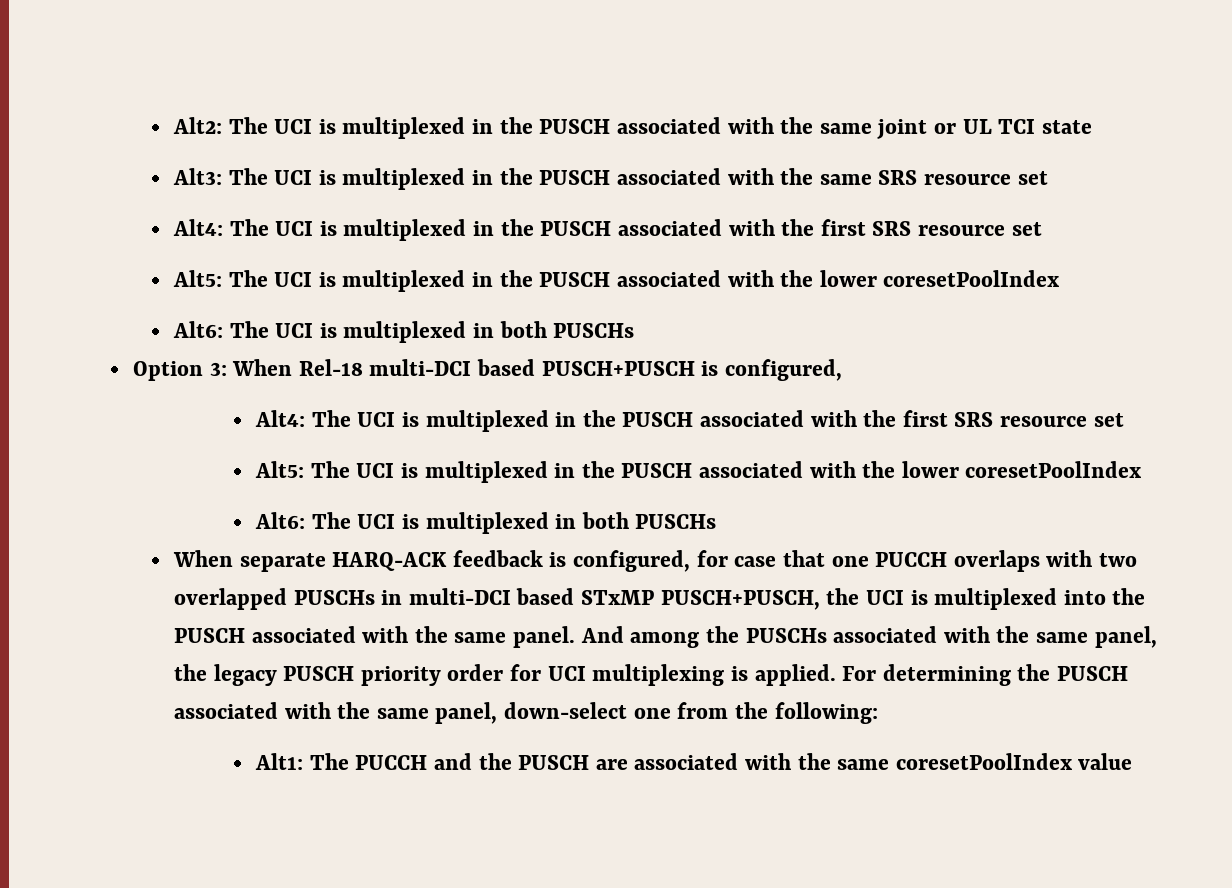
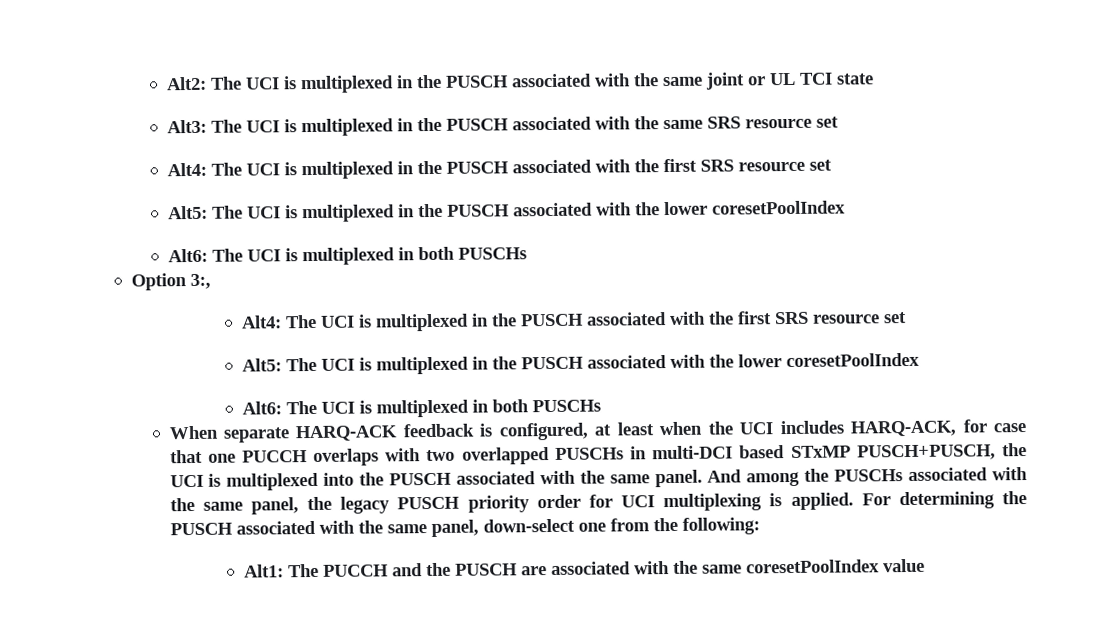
- Option 3: When Rel-18 multi-DCI based PUSCH+PUSCH is configured,
+ Option 3:,
- When separate HARQ-ACK feedback is configured, for case that one PUCCH overlaps with two overlapped PUSCHs in multi-DCI based STxMP PUSCH+PUSCH, the UCI is multiplexed into the PUSCH associated with the same panel.
+ When separate HARQ-ACK feedback is configured, at least when the UCI includes HARQ-ACK, for case that one PUCCH overlaps with two overlapped PUSCHs in multi-DCI based STxMP PUSCH+PUSCH, the UCI is multiplexed into the PUSCH associated with the same panel.

